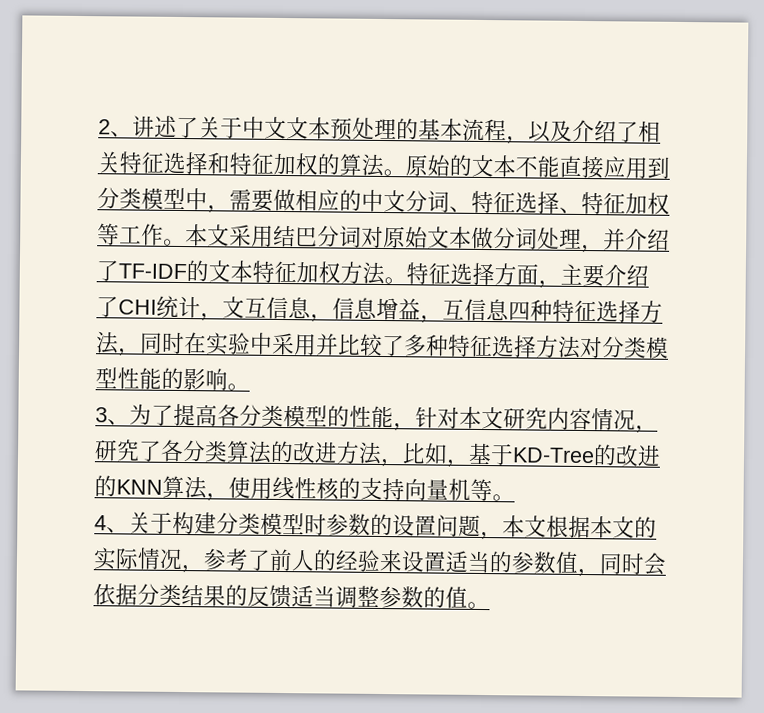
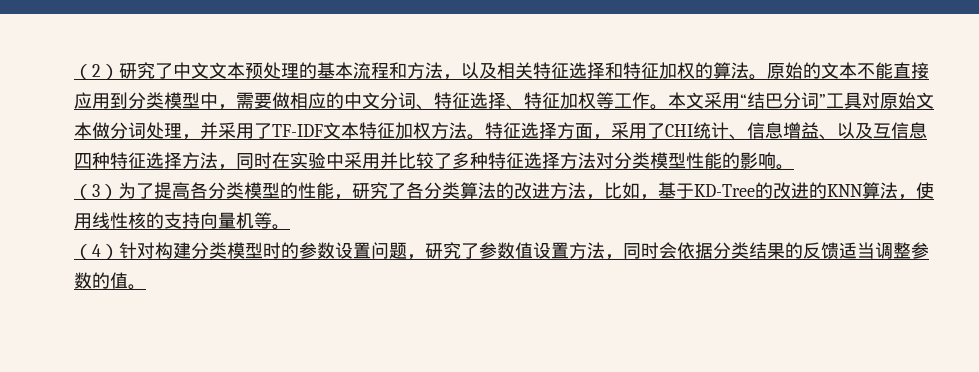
- 2、讲述了关于中文文本预处理的基本流程，以及介绍了相关特征选择和特征加权的算法。
+ （2）研究了中文文本预处理的基本流程和方法，以及相关特征选择和特征加权的算法。
- 本文采用结巴分词对原始文本做分词处理，并介绍了TF-IDF的文本特征加权方法。
+ 本文采用“结巴分词”工具对原始文本做分词处理，并采用了TF-IDF文本特征加权方法。
- 特征选择方面，主要介绍了CHI统计，文互信息，信息增益，互信息四种特征选择方法，同时在实验中采用并比较了多种特征选择方法对分类模型性能的影响。
+ 特征选择方面，采用了CHI统计、信息增益、以及互信息四种特征选择方法，同时在实验中采用并比较了多种特征选择方法对分类模型性能的影响。
- 3、为了提高各分类模型的性能，针对本文研究内容情况，研究了各分类算法的改进方法，比如，基于KD-Tree的改进的KNN算法，使用线性核的支持向量机等。
+ （3）为了提高各分类模型的性能，研究了各分类算法的改进方法，比如，基于KD-Tree的改进的KNN算法，使用线性核的支持向量机等。
- 4、关于构建分类模型时参数的设置问题，本文根据本文的实际情况，参考了前人的经验来设置适当的参数值，同时会依据分类结果的反馈适当调整参数的值。
+ （4）针对构建分类模型时的参数设置问题，研究了参数值设置方法，同时会依据分类结果的反馈适当调整参数的值。

